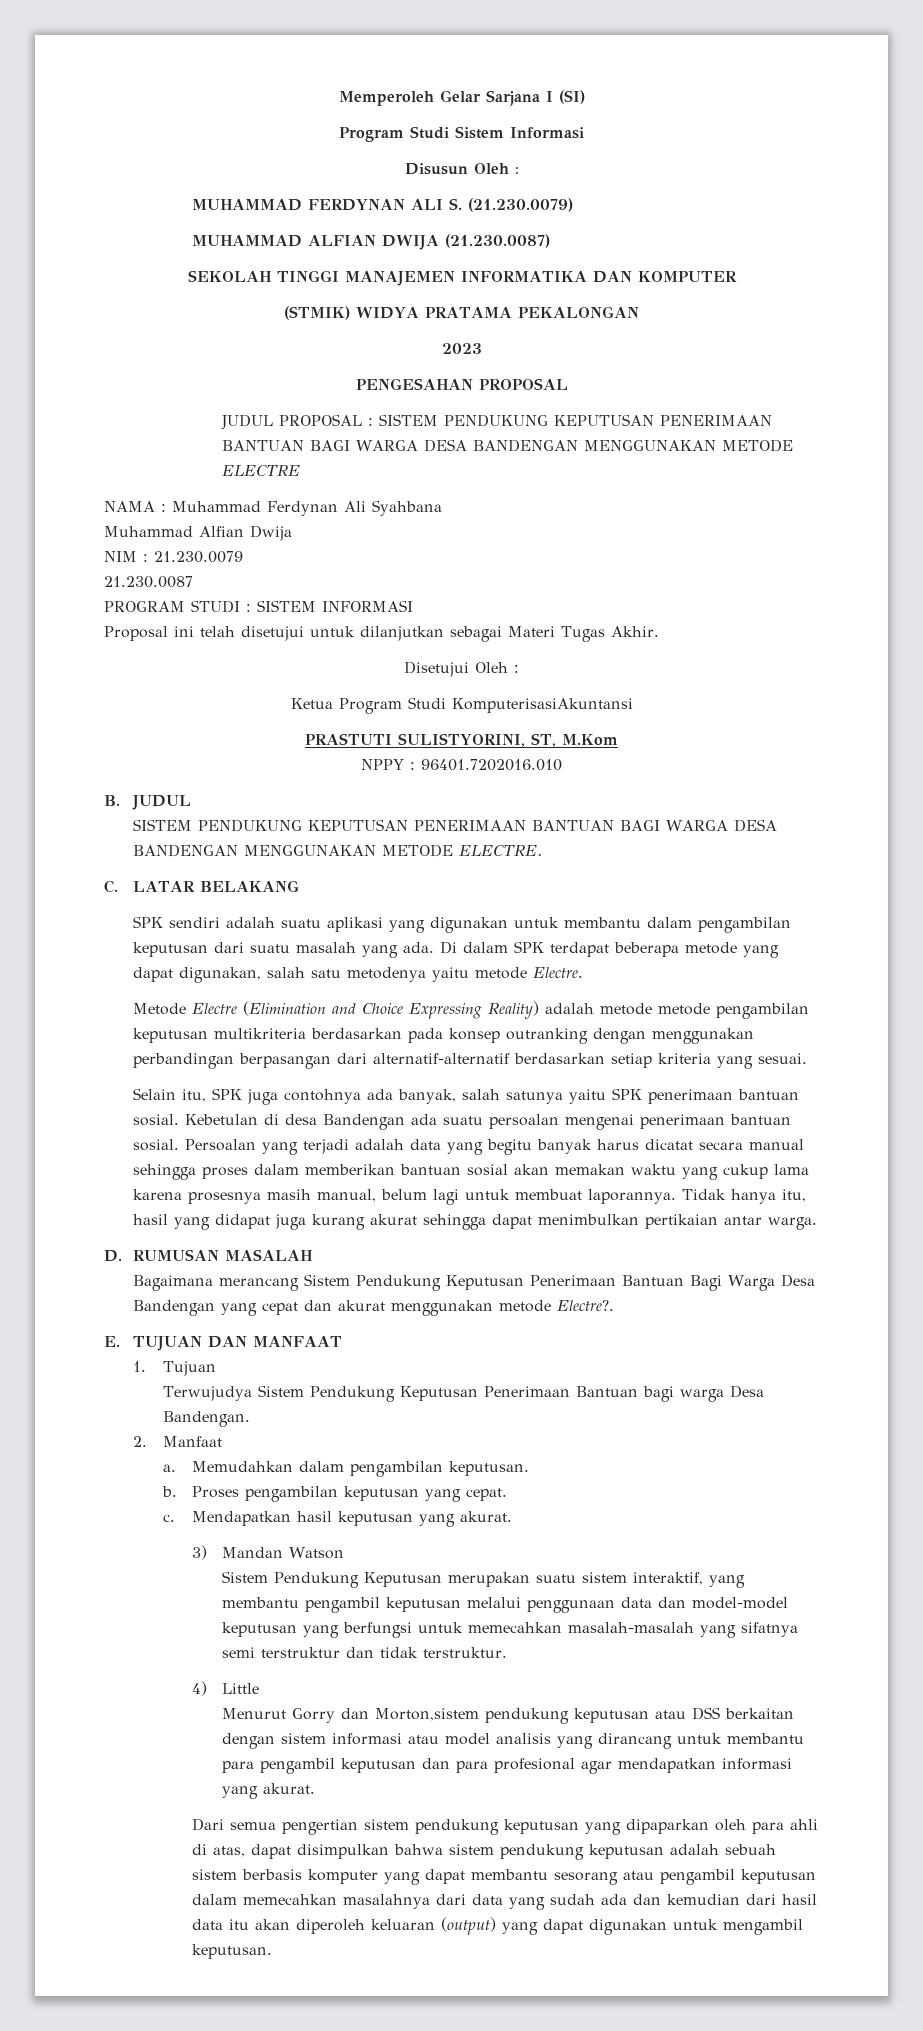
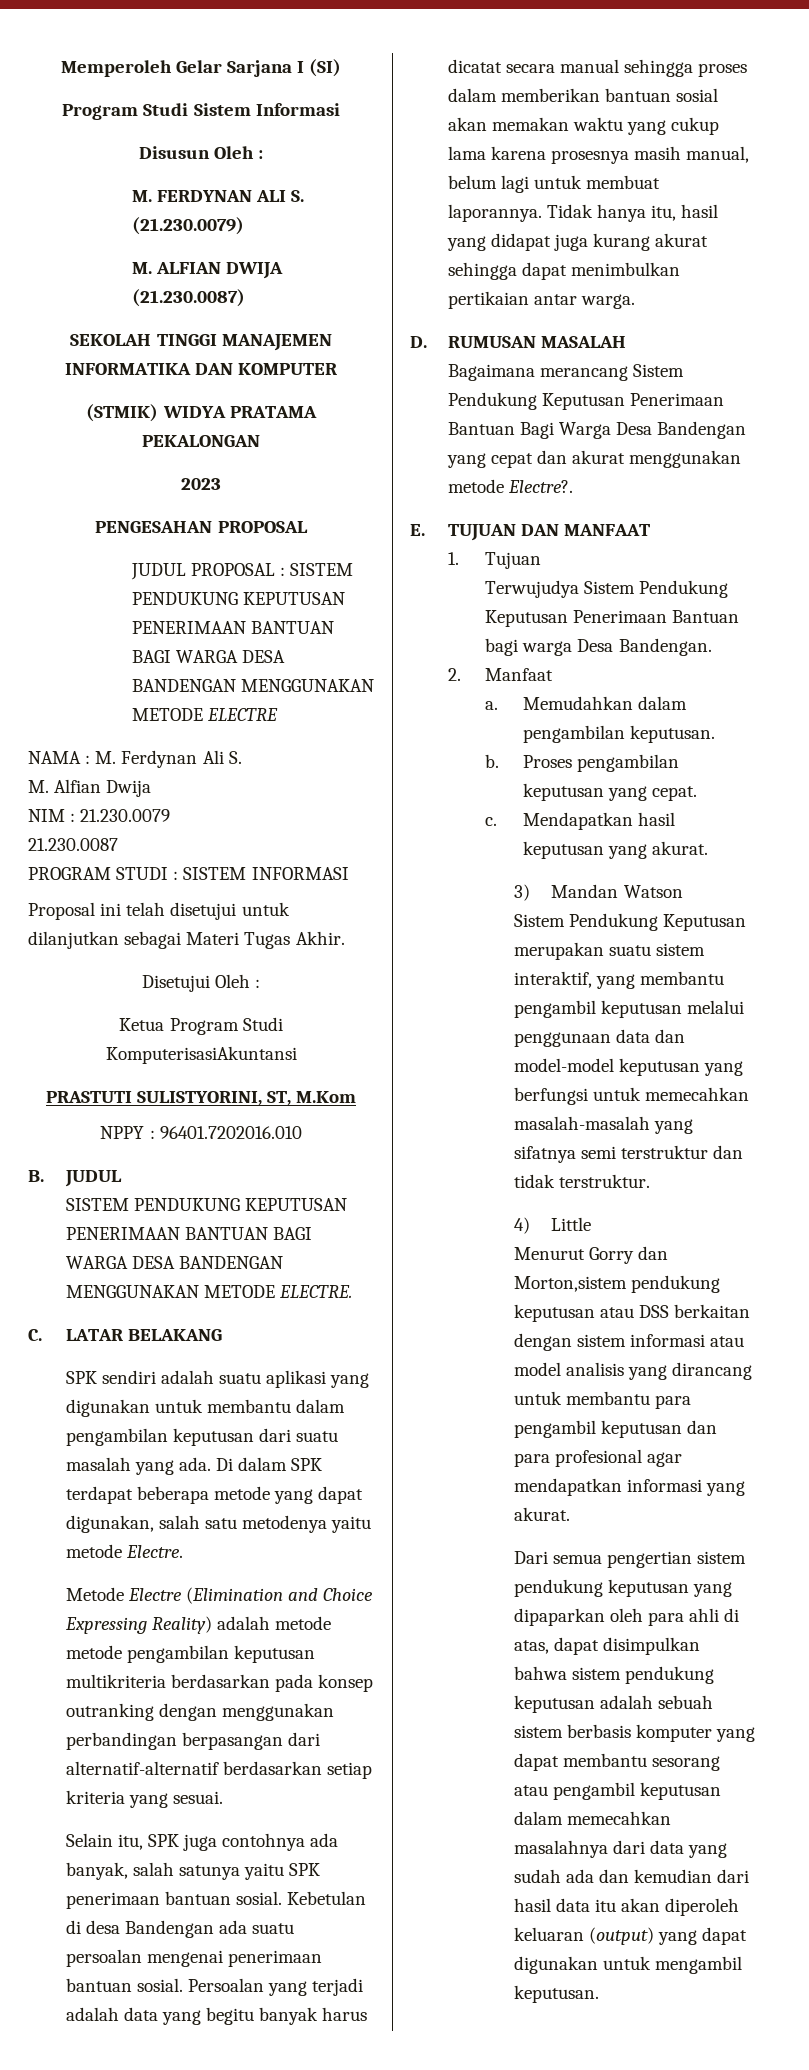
- MUHAMMAD FERDYNAN ALI S. (21.230.0079)
+ M. FERDYNAN ALI S. (21.230.0079)
- MUHAMMAD ALFIAN DWIJA (21.230.0087)
+ M. ALFIAN DWIJA (21.230.0087)
- NAMA : Muhammad Ferdynan Ali Syahbana
- Muhammad Alfian Dwija
+ NAMA : M. Ferdynan Ali S.
+ M. Alfian Dwija

